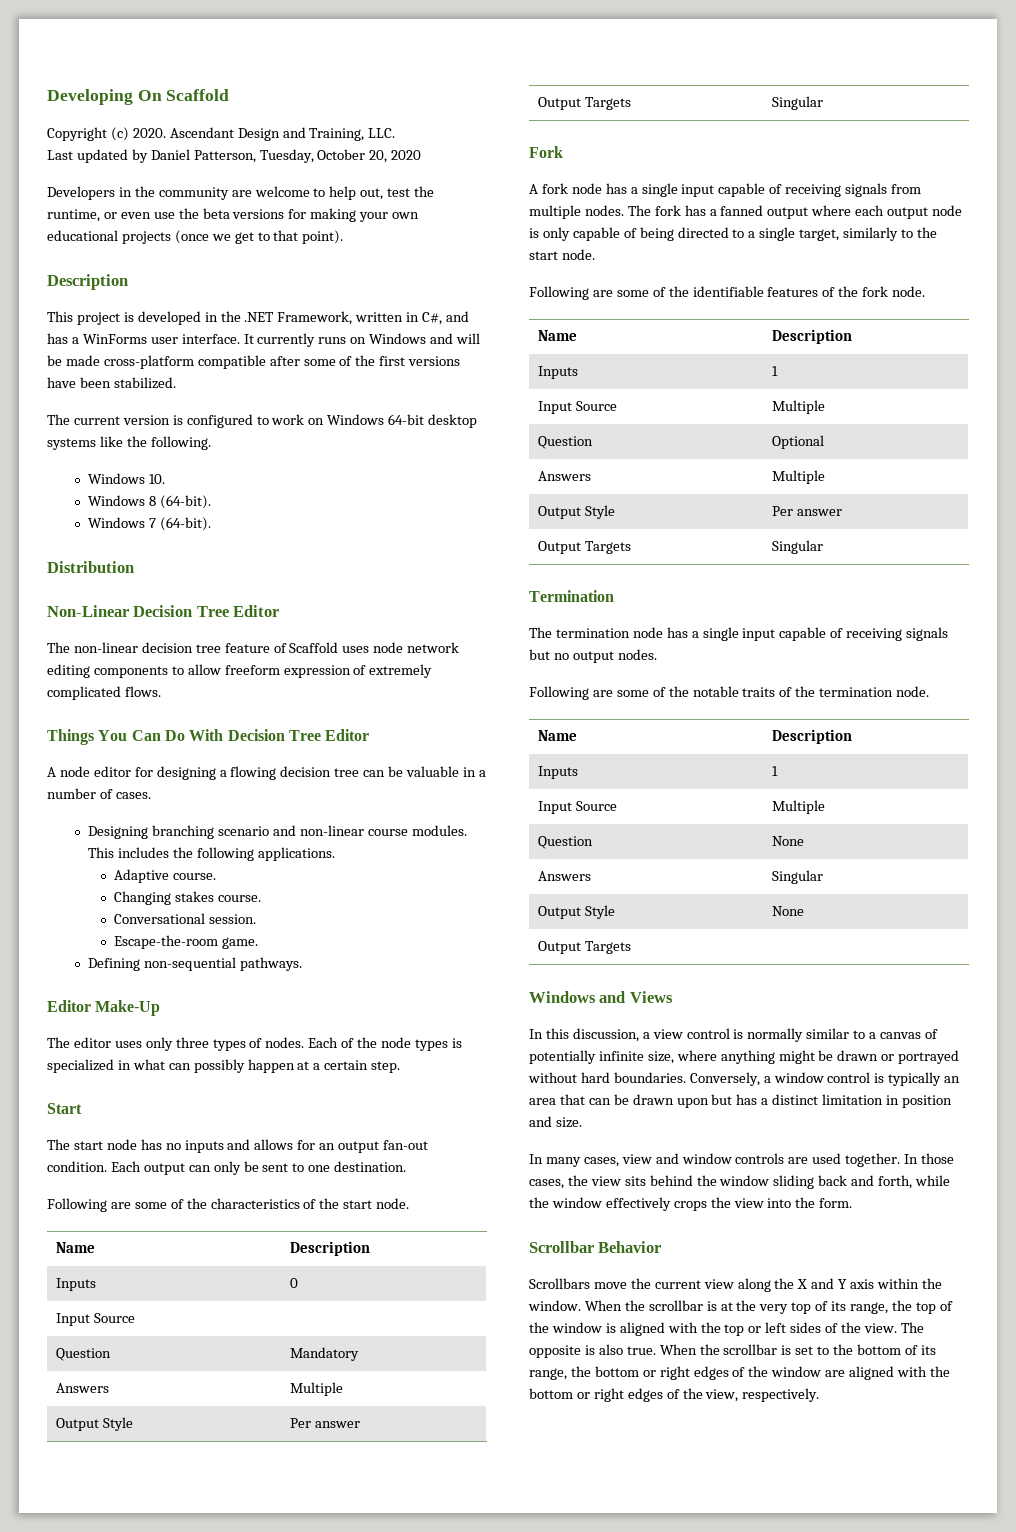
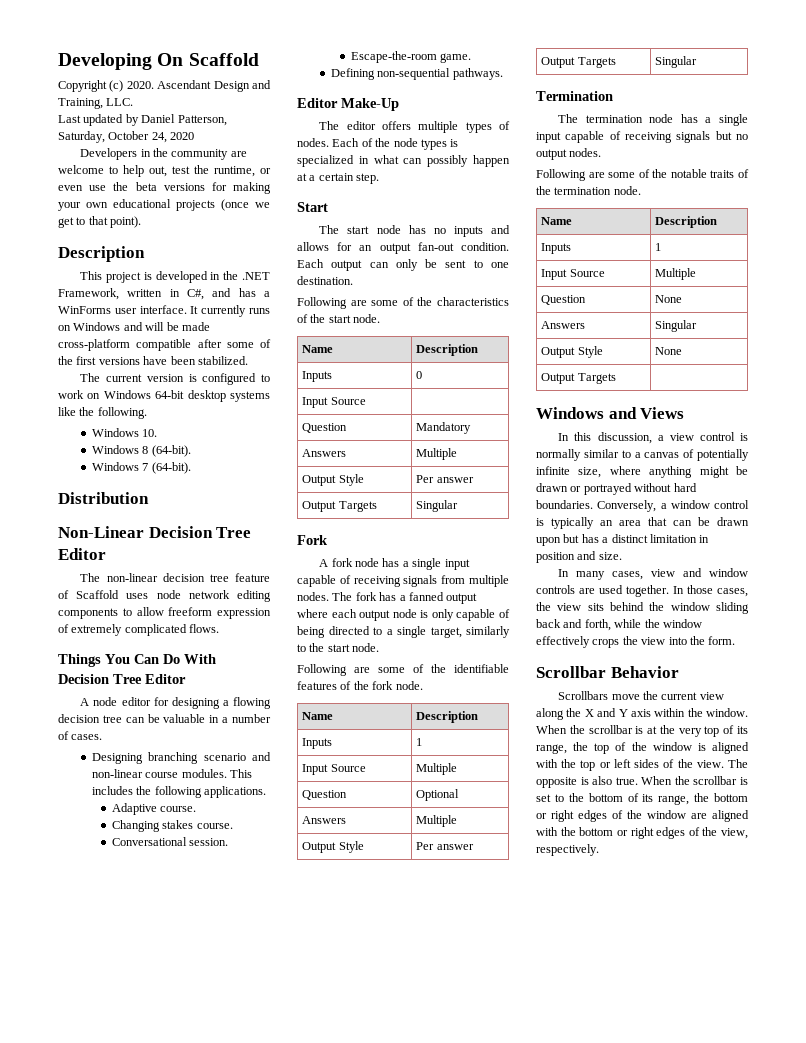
- Last updated by Daniel Patterson, Tuesday, October 20, 2020
+ Last updated by Daniel Patterson, Saturday, October 24, 2020
- The editor uses only three types of nodes.
+ The editor offers multiple types of nodes.

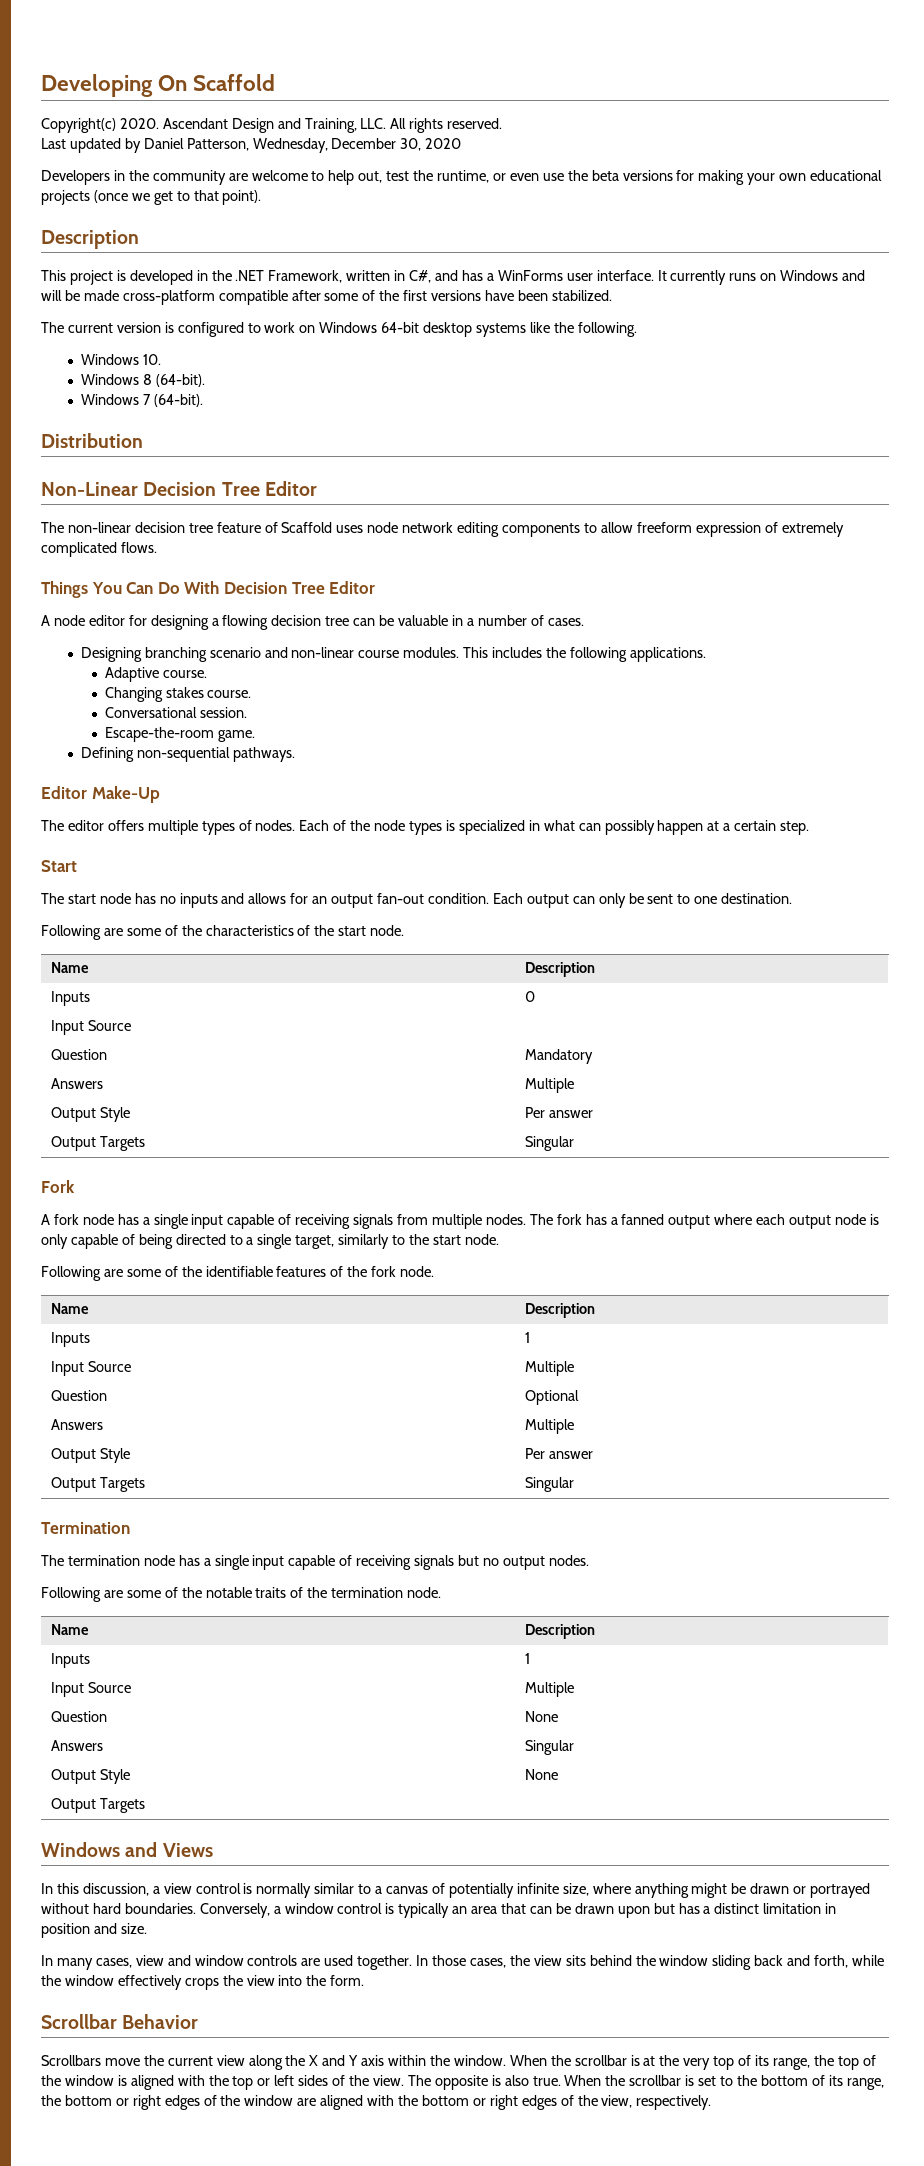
- Copyright (c) 2020.
+ Copyright(c) 2020.
- Ascendant Design and Training, LLC.
+ Ascendant Design and Training, LLC. All rights reserved.
- Last updated by Daniel Patterson, Saturday, October 24, 2020
+ Last updated by Daniel Patterson, Wednesday, December 30, 2020

